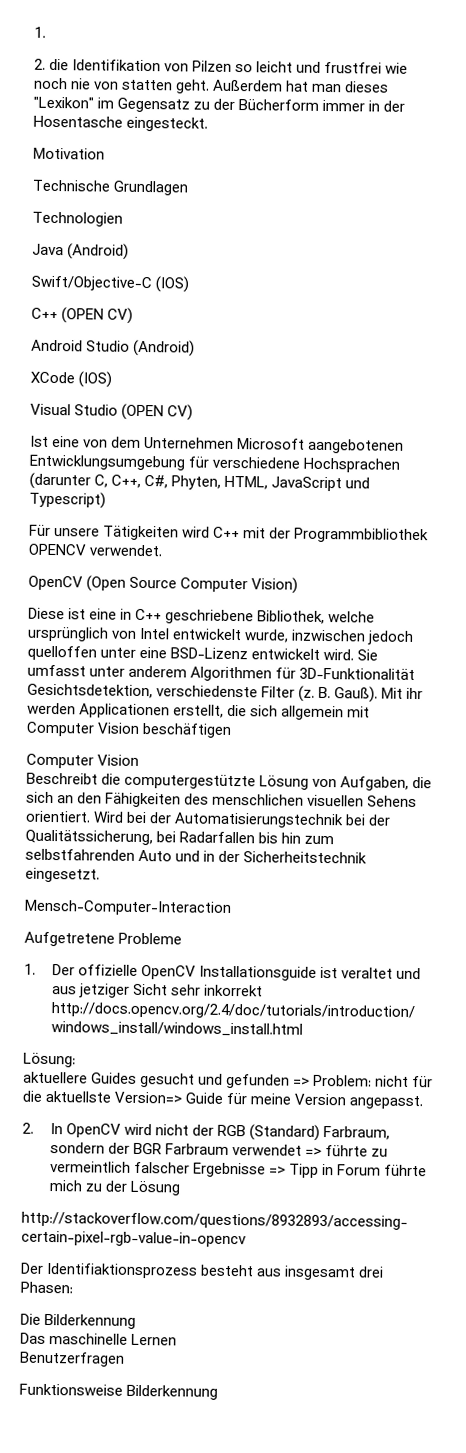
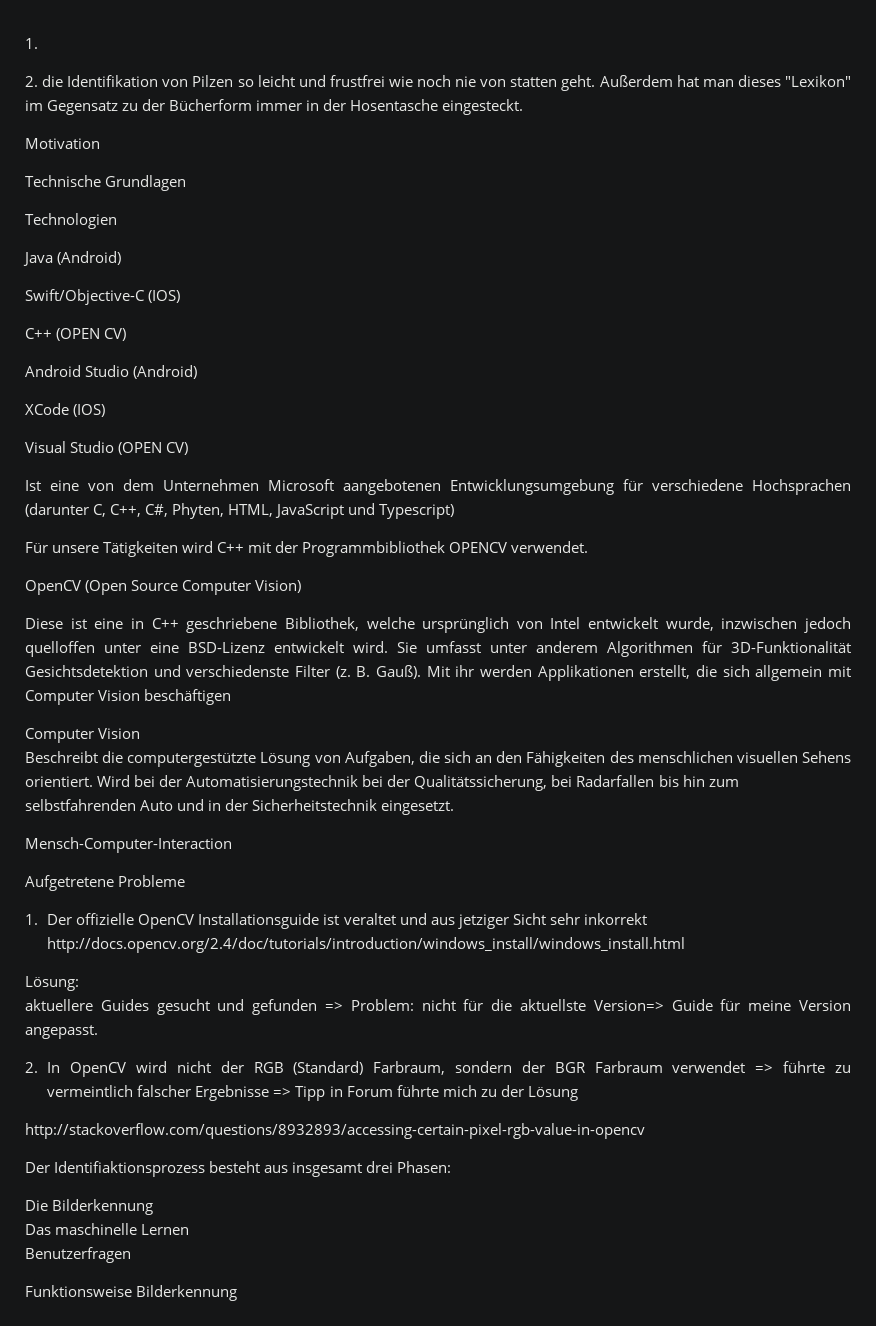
- Sie umfasst unter anderem Algorithmen für 3D-Funktionalität Gesichtsdetektion, verschiedenste Filter (z.
+ Sie umfasst unter anderem Algorithmen für 3D-Funktionalität Gesichtsdetektion und verschiedenste Filter (z.
- Mit ihr werden Applicationen erstellt, die sich allgemein mit Computer Vision beschäftigen
+ Mit ihr werden Applikationen erstellt, die sich allgemein mit Computer Vision beschäftigen

